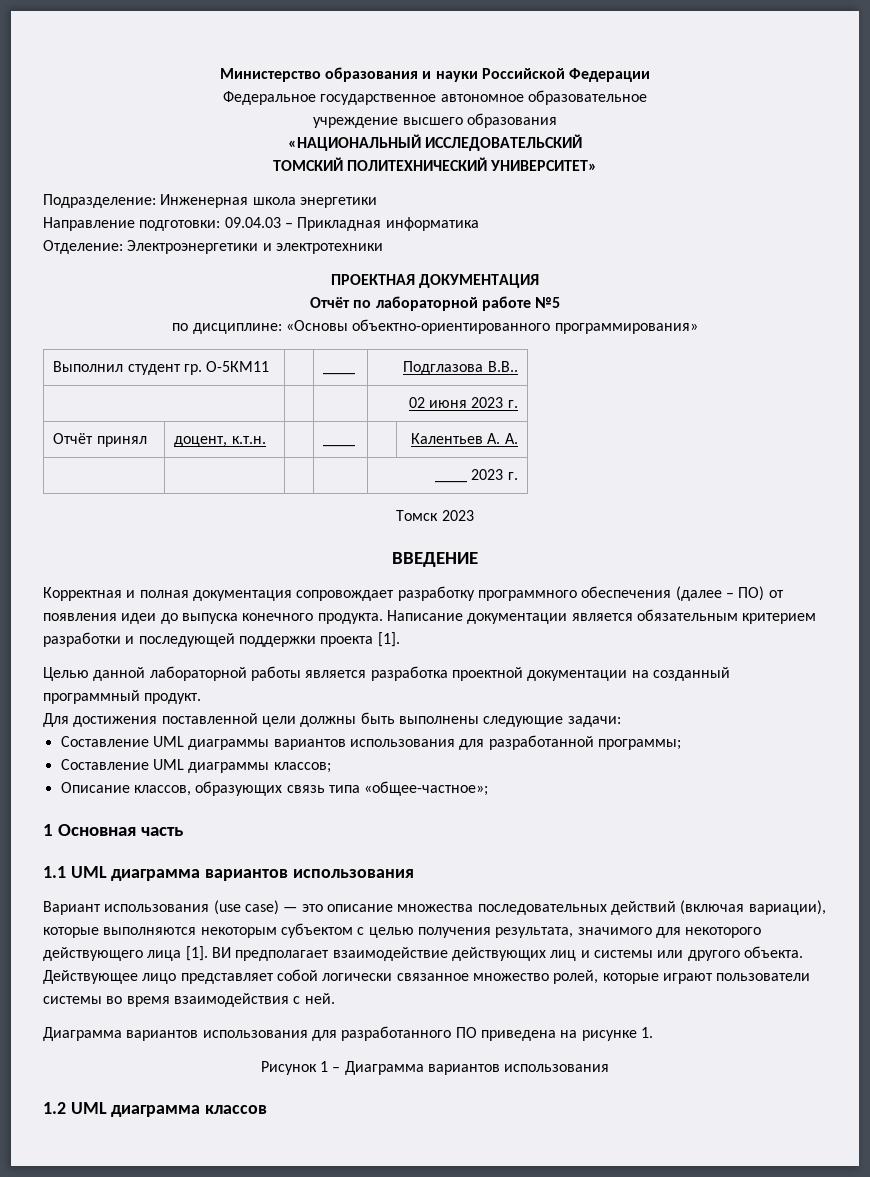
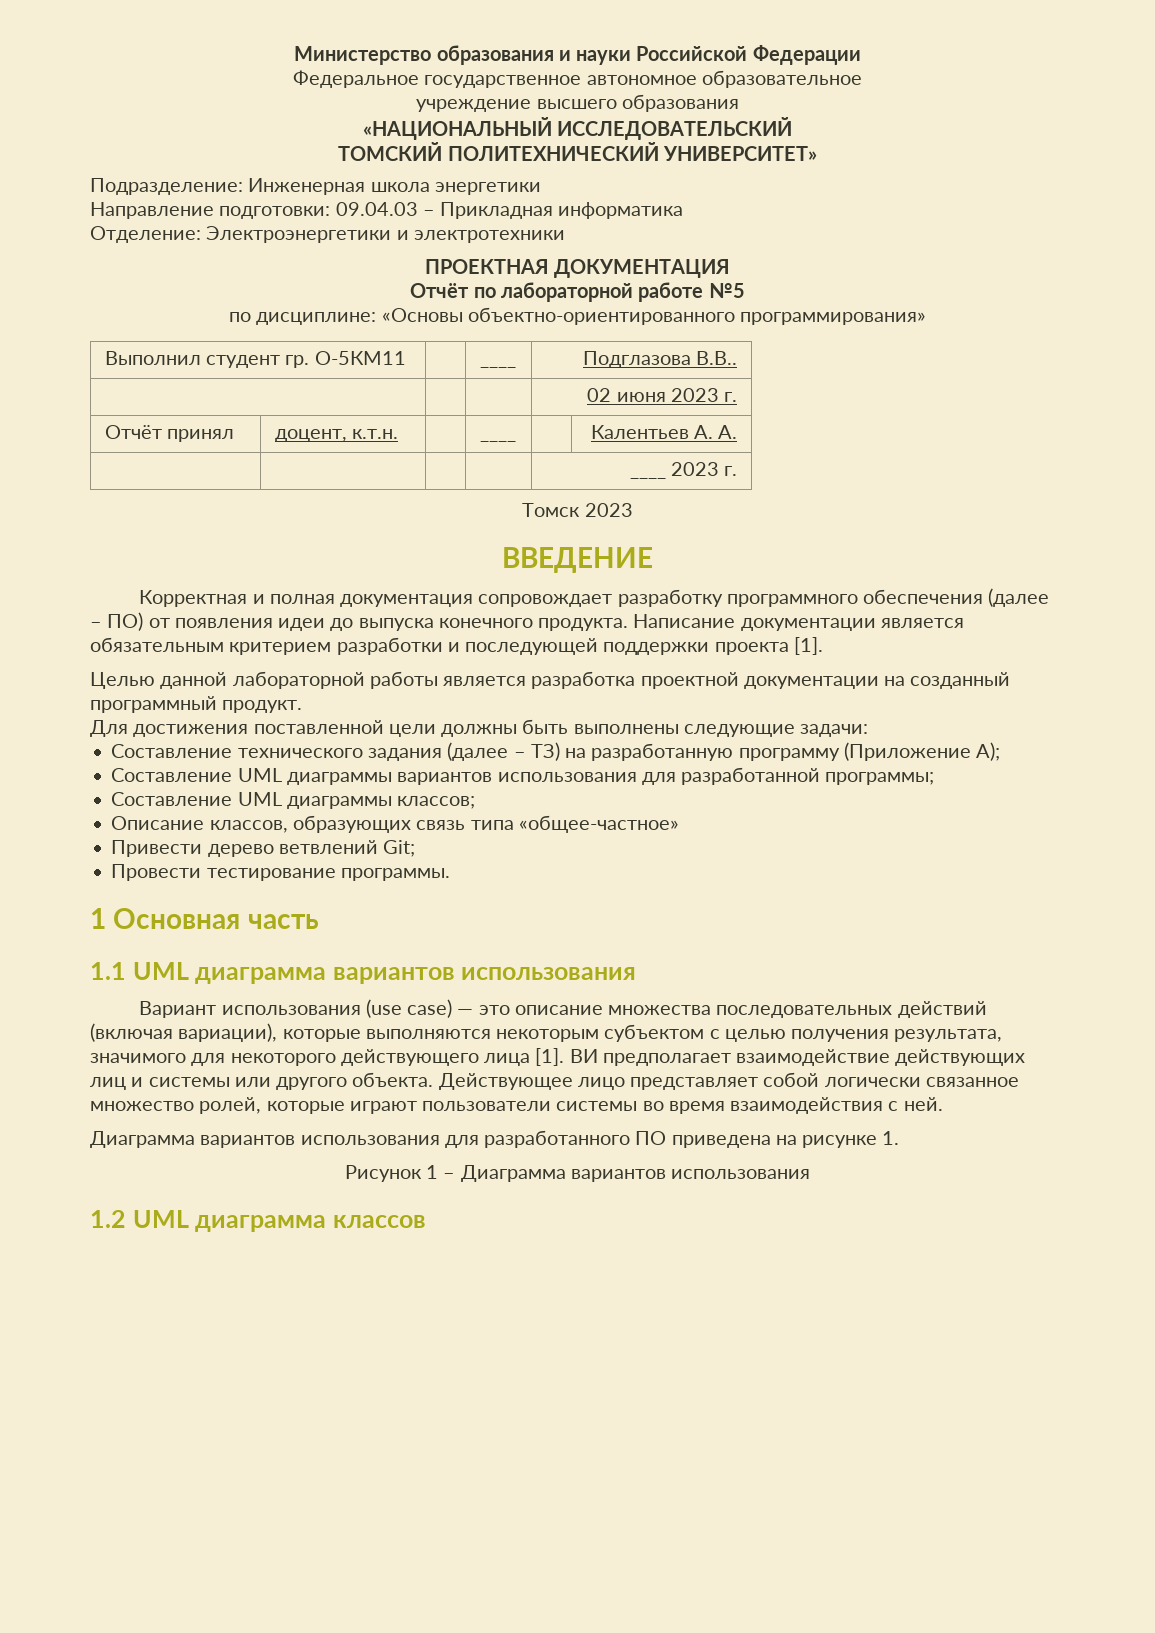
+ Составление технического задания (далее – ТЗ) на разработанную программу (Приложение А);
- Описание классов, образующих связь типа «общее-частное»;
+ Описание классов, образующих связь типа «общее-частное»
+ Привести дерево ветвлений Git;
+ Провести тестирование программы.

